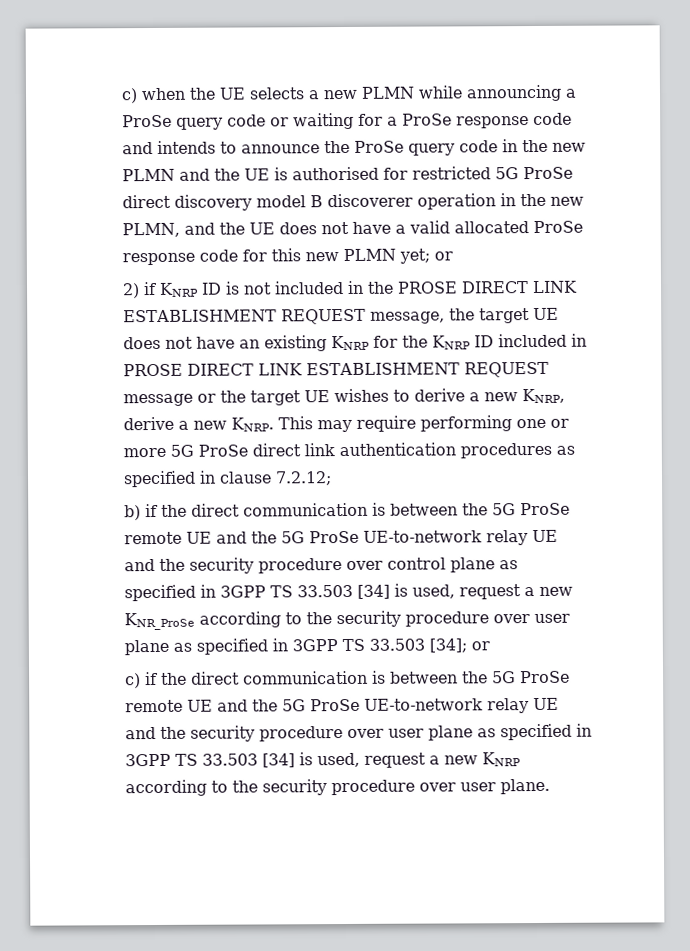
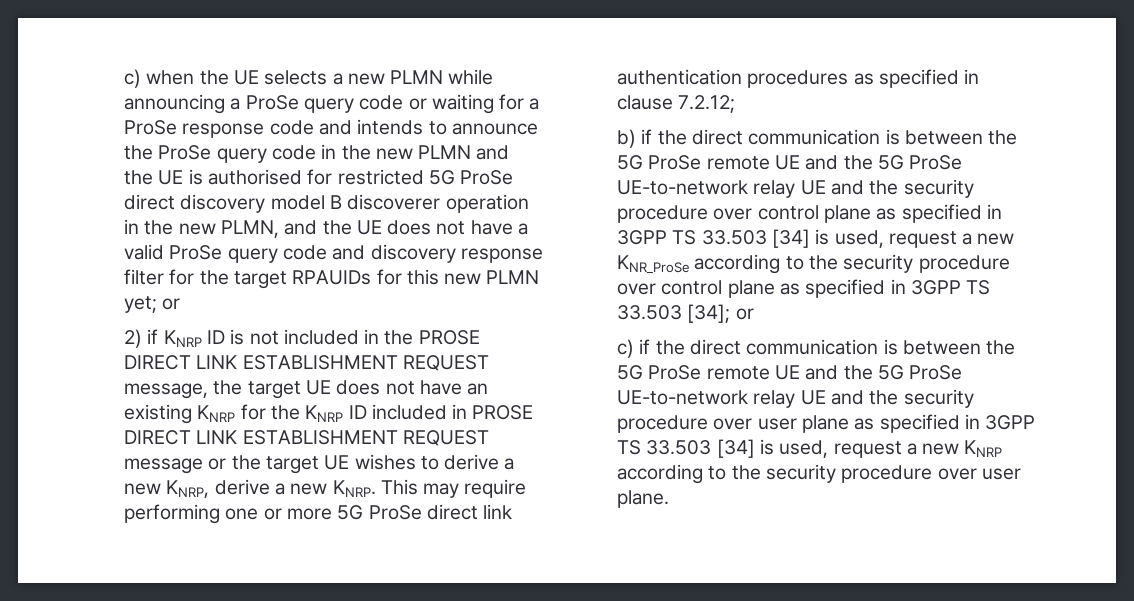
- c) when the UE selects a new PLMN while announcing a ProSe query code or waiting for a ProSe response code and intends to announce the ProSe query code in the new PLMN and the UE is authorised for restricted 5G ProSe direct discovery model B discoverer operation in the new PLMN, and the UE does not have a valid allocated ProSe response code for this new PLMN yet;
+ c) when the UE selects a new PLMN while announcing a ProSe query code or waiting for a ProSe response code and intends to announce the ProSe query code in the new PLMN and the UE is authorised for restricted 5G ProSe direct discovery model B discoverer operation in the new PLMN, and the UE does not have a valid ProSe query code and discovery response filter for the target RPAUIDs for this new PLMN yet;
- b) if the direct communication is between the 5G ProSe remote UE and the 5G ProSe UE-to-network relay UE and the security procedure over control plane as specified in 3GPP TS 33.503 [34] is used, request a new KNR_ProSe according to the security procedure over user plane as specified in 3GPP TS 33.503 [34]; or
+ b) if the direct communication is between the 5G ProSe remote UE and the 5G ProSe UE-to-network relay UE and the security procedure over control plane as specified in 3GPP TS 33.503 [34] is used, request a new KNR_ProSe according to the security procedure over control plane as specified in 3GPP TS 33.503 [34]; or

